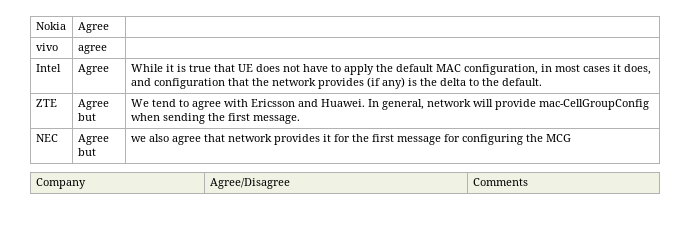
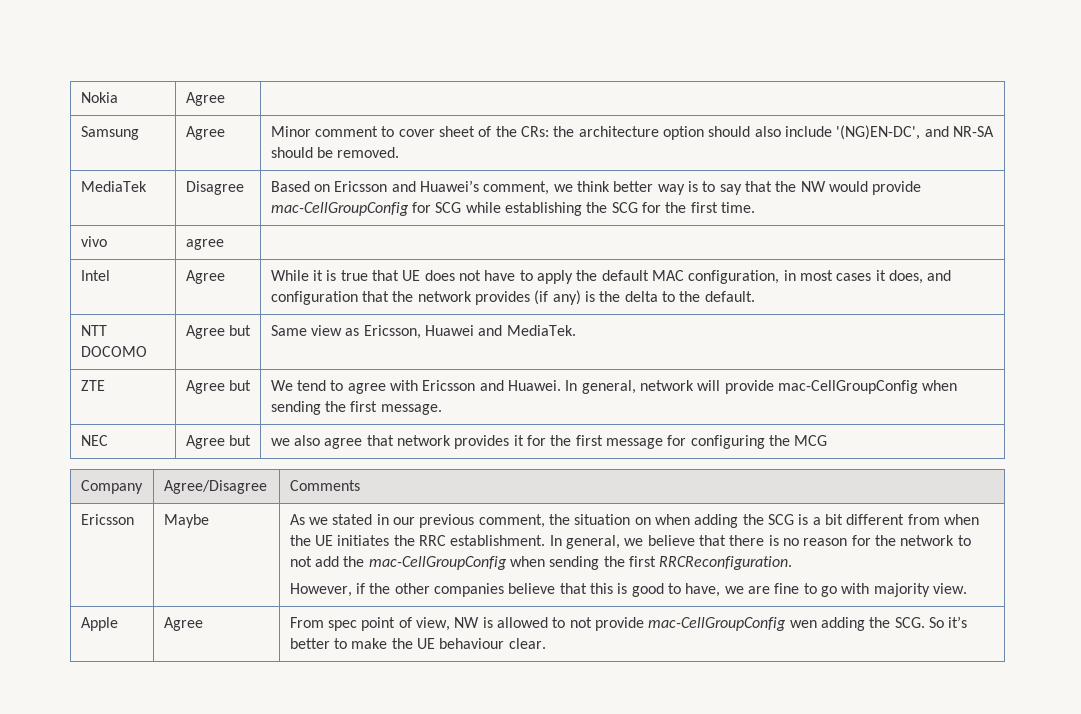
+ Samsung | Agree | Minor comment to cover sheet of the CRs: the architecture option should also include '(NG)EN-DC', and NR-SA should be removed.
+ MediaTek | Disagree | Based on Ericsson and Huawei’s comment, we think better way is to say that the NW would provide mac-CellGroupConfig for SCG while establishing the SCG for the first time.
+ NTT DOCOMO | Agree but | Same view as Ericsson, Huawei and MediaTek.
+ Ericsson | Maybe | As we stated in our previous comment, the situation on when adding the SCG is a bit different from when the UE initiates the RRC establishment. In general, we believe that there is no reason for the network to not add the mac-CellGroupConfig when sending the first RRCReconfiguration.
+ However, if the other companies believe that this is good to have, we are fine to go with majority view.
+ Apple | Agree | From spec point of view, NW is allowed to not provide mac-CellGroupConfig wen adding the SCG. So it’s better to make the UE behaviour clear.

